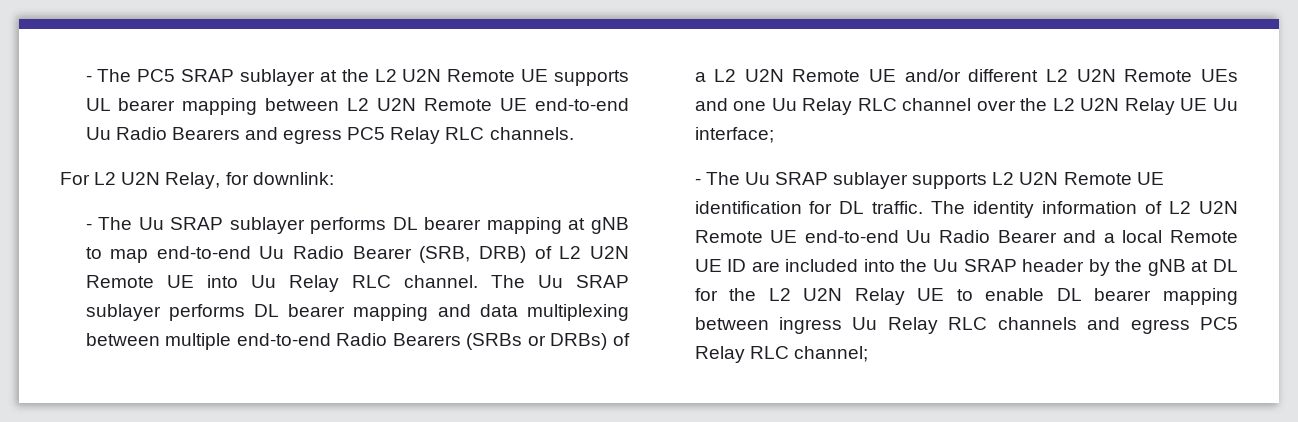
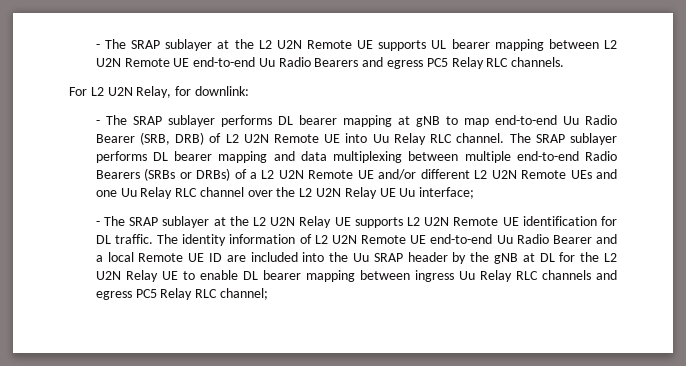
- - The PC5 SRAP sublayer at the L2 U2N Remote UE supports UL bearer mapping between L2 U2N Remote UE end-to-end Uu Radio Bearers and egress PC5 Relay RLC channels.
+ - The SRAP sublayer at the L2 U2N Remote UE supports UL bearer mapping between L2 U2N Remote UE end-to-end Uu Radio Bearers and egress PC5 Relay RLC channels.
- - The Uu SRAP sublayer performs DL bearer mapping at gNB to map end-to-end Uu Radio Bearer (SRB, DRB) of L2 U2N Remote UE into Uu Relay RLC channel.
+ - The SRAP sublayer performs DL bearer mapping at gNB to map end-to-end Uu Radio Bearer (SRB, DRB) of L2 U2N Remote UE into Uu Relay RLC channel.
- The Uu SRAP sublayer performs DL bearer mapping and data multiplexing between multiple end-to-end Radio Bearers (SRBs or DRBs) of a L2 U2N Remote UE and/or different L2 U2N Remote UEs and one Uu Relay RLC channel over the L2 U2N Relay UE Uu interface;
+ The SRAP sublayer performs DL bearer mapping and data multiplexing between multiple end-to-end Radio Bearers (SRBs or DRBs) of a L2 U2N Remote UE and/or different L2 U2N Remote UEs and one Uu Relay RLC channel over the L2 U2N Relay UE Uu interface;
- - The Uu SRAP sublayer supports L2 U2N Remote UE identification for DL traffic.
+ - The SRAP sublayer at the L2 U2N Relay UE supports L2 U2N Remote UE identification for DL traffic.

